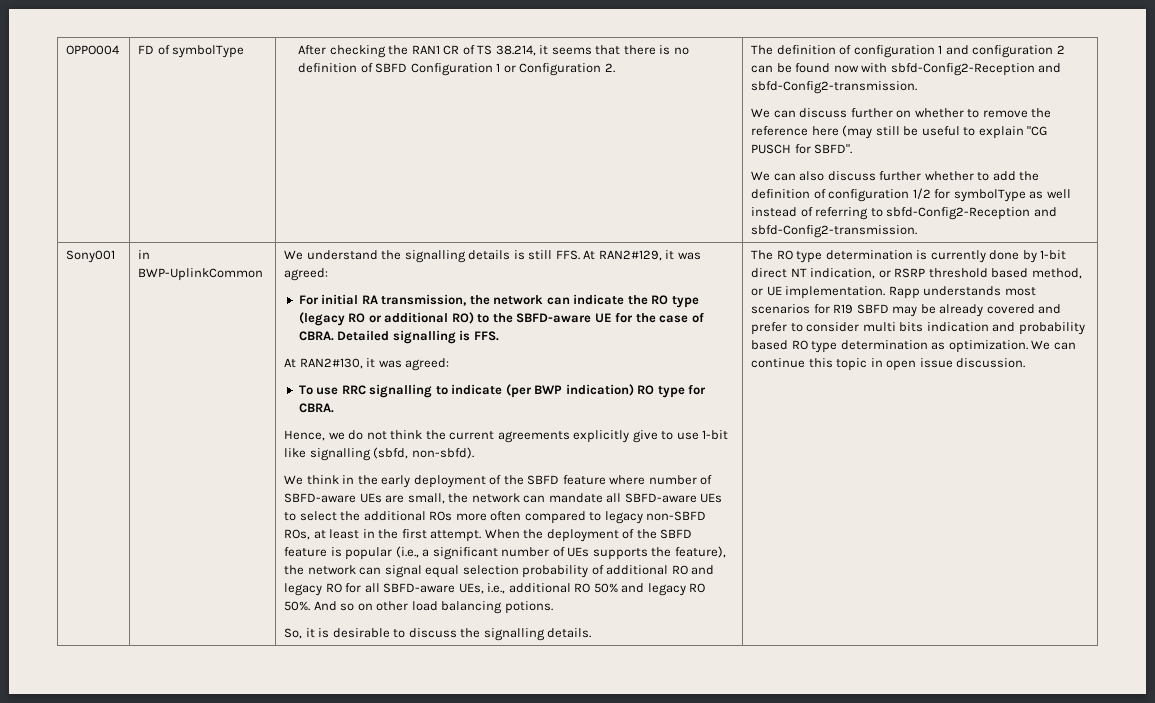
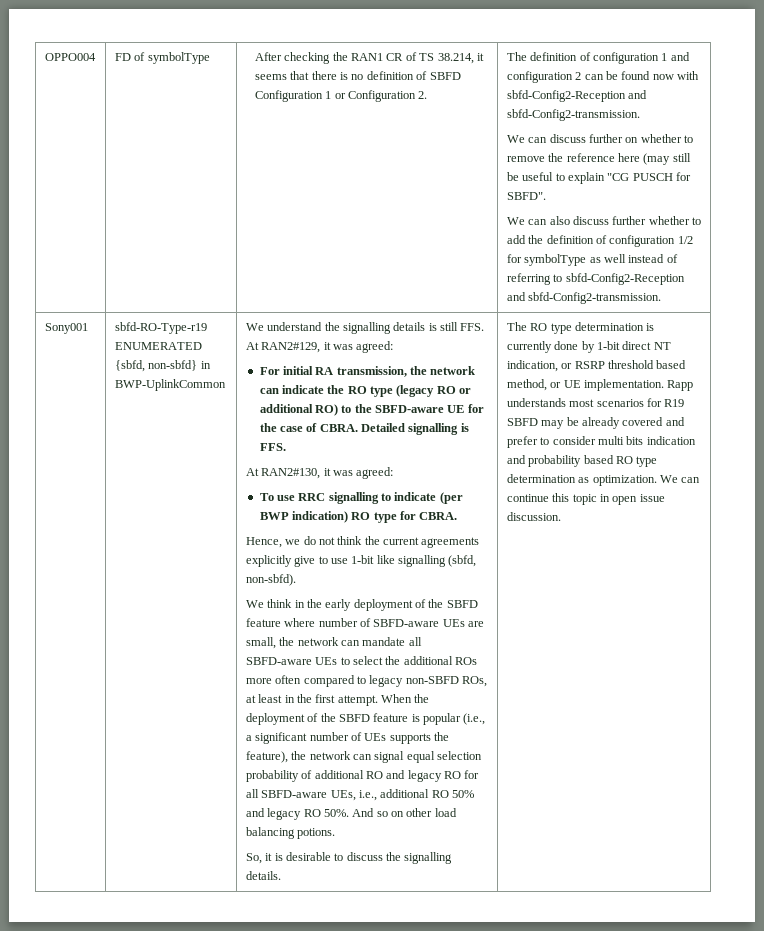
- in BWP-UplinkCommon
+ sbfd-RO-Type-r19 ENUMERATED {sbfd, non-sbfd} in BWP-UplinkCommon

